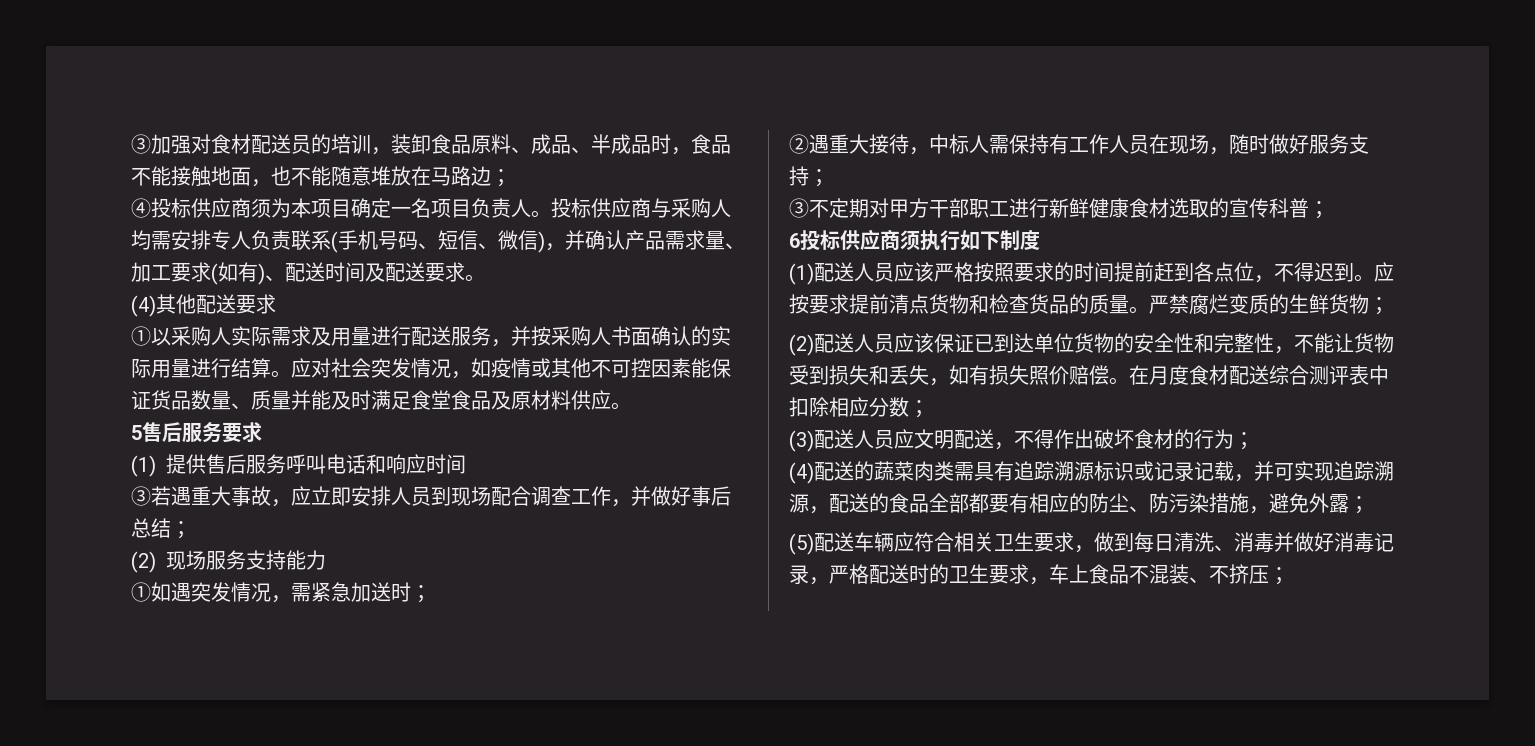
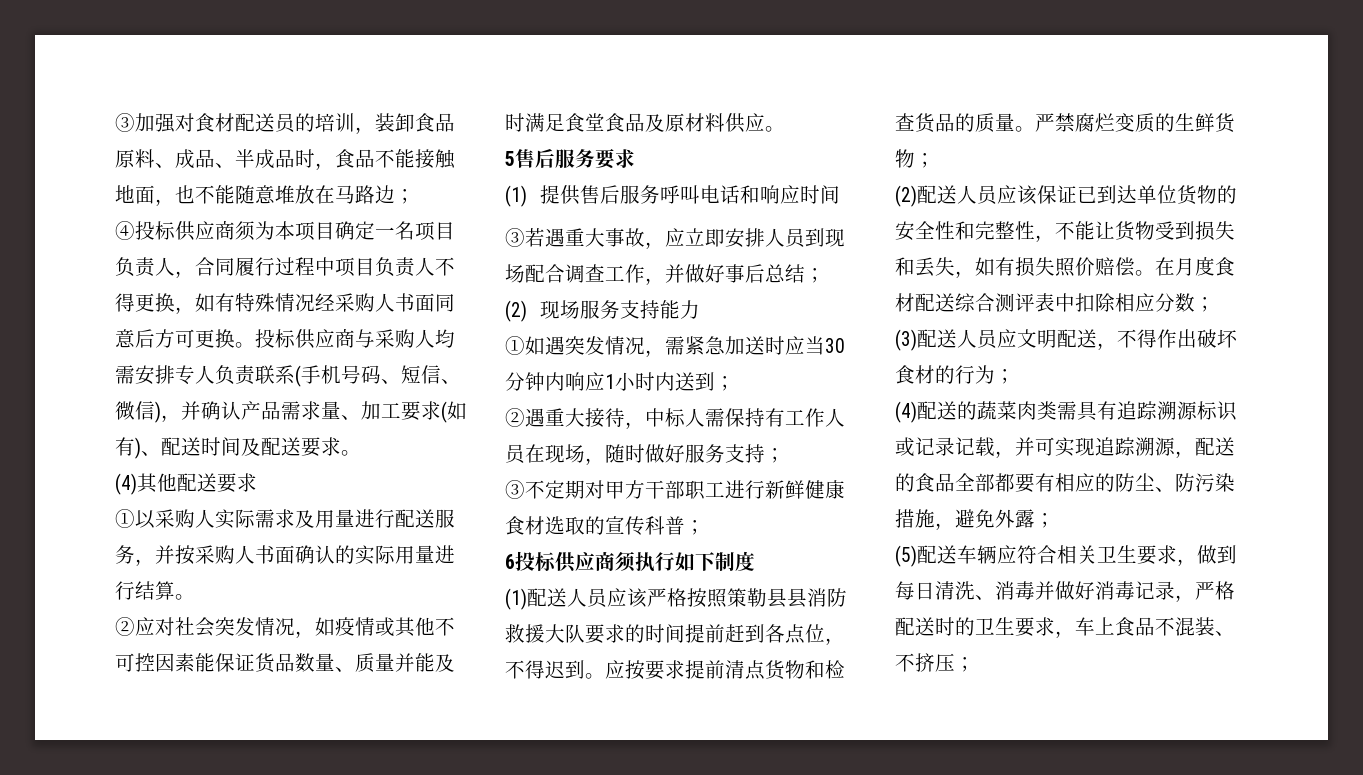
- ④投标供应商须为本项目确定一名项目负责人。
+ ④投标供应商须为本项目确定一名项目负责人，合同履行过程中项目负责人不得更换，如有特殊情况经采购人书面同意后方可更换。
- ①以采购人实际需求及用量进行配送服务，并按采购人书面确认的实际用量进行结算。应对社会突发情况，如疫情或其他不可控因素能保证货品数量、质量并能及时满足食堂食品及原材料供应。
+ ①以采购人实际需求及用量进行配送服务，并按采购人书面确认的实际用量进行结算。
+ ②应对社会突发情况，如疫情或其他不可控因素能保证货品数量、质量并能及时满足食堂食品及原材料供应。
- ①如遇突发情况，需紧急加送时；
+ ①如遇突发情况，需紧急加送时应当30分钟内响应1小时内送到；
- (1)配送人员应该严格按照要求的时间提前赶到各点位，不得迟到。
+ (1)配送人员应该严格按照策勒县县消防救援大队要求的时间提前赶到各点位，不得迟到。

